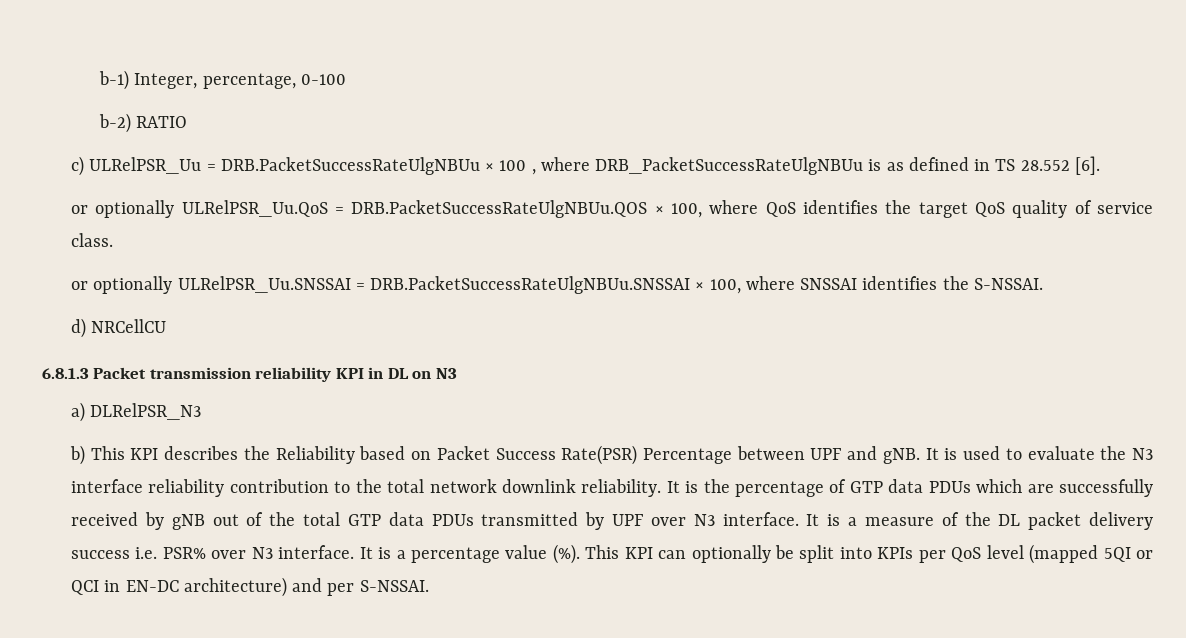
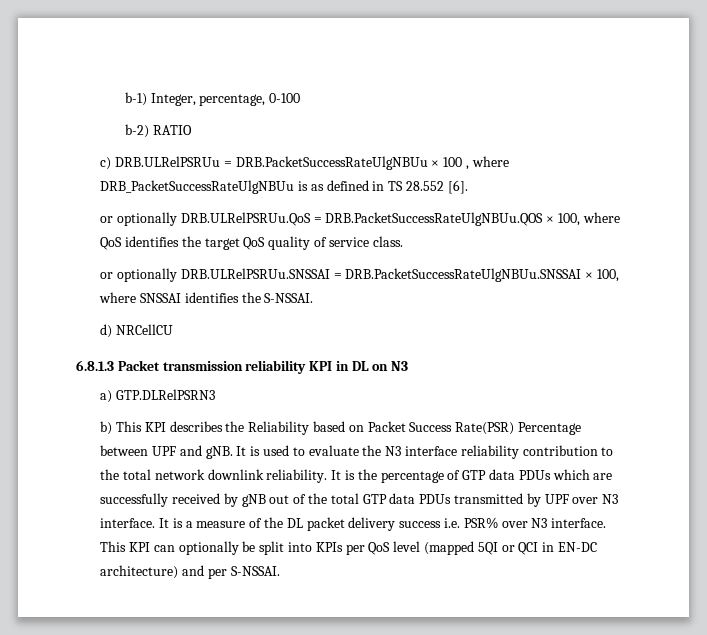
- c) ULRelPSR_Uu = DRB.PacketSuccessRateUlgNBUu × 100 , where DRB_PacketSuccessRateUlgNBUu is as defined in TS 28.552 [6].
+ c) DRB.ULRelPSRUu = DRB.PacketSuccessRateUlgNBUu × 100 , where DRB_PacketSuccessRateUlgNBUu is as defined in TS 28.552 [6].
- or optionally ULRelPSR_Uu.QoS = DRB.PacketSuccessRateUlgNBUu.QOS × 100, where QoS identifies the target QoS quality of service class.
+ or optionally DRB.ULRelPSRUu.QoS = DRB.PacketSuccessRateUlgNBUu.QOS × 100, where QoS identifies the target QoS quality of service class.
- or optionally ULRelPSR_Uu.SNSSAI = DRB.PacketSuccessRateUlgNBUu.SNSSAI × 100, where SNSSAI identifies the S-NSSAI.
+ or optionally DRB.ULRelPSRUu.SNSSAI = DRB.PacketSuccessRateUlgNBUu.SNSSAI × 100, where SNSSAI identifies the S-NSSAI.
- a) DLRelPSR_N3
+ a) GTP.DLRelPSRN3
- It is a percentage value (%).

